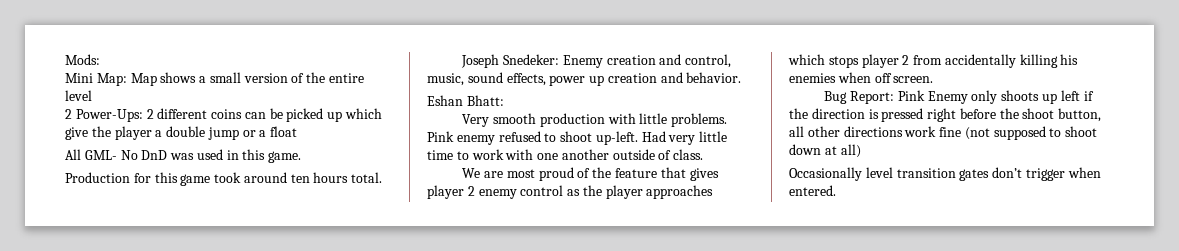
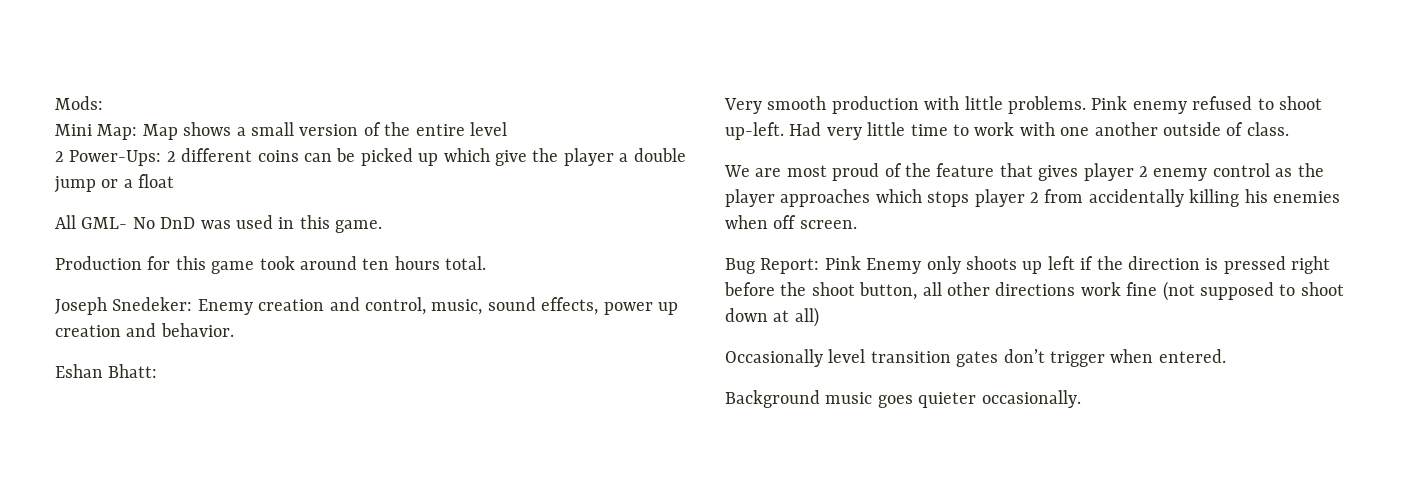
+ Background music goes quieter occasionally.

